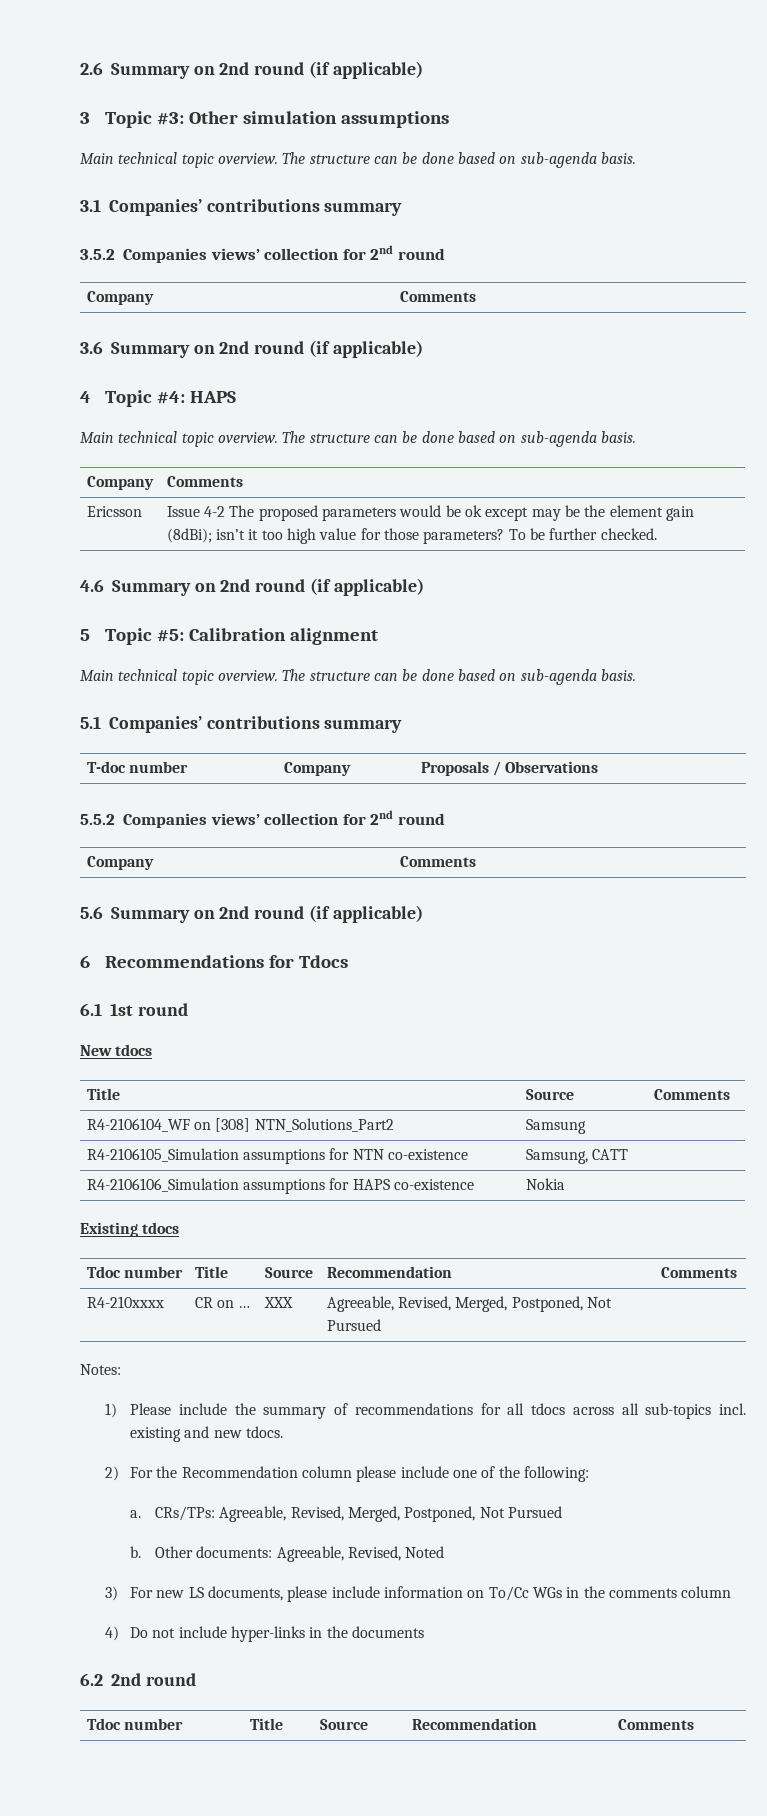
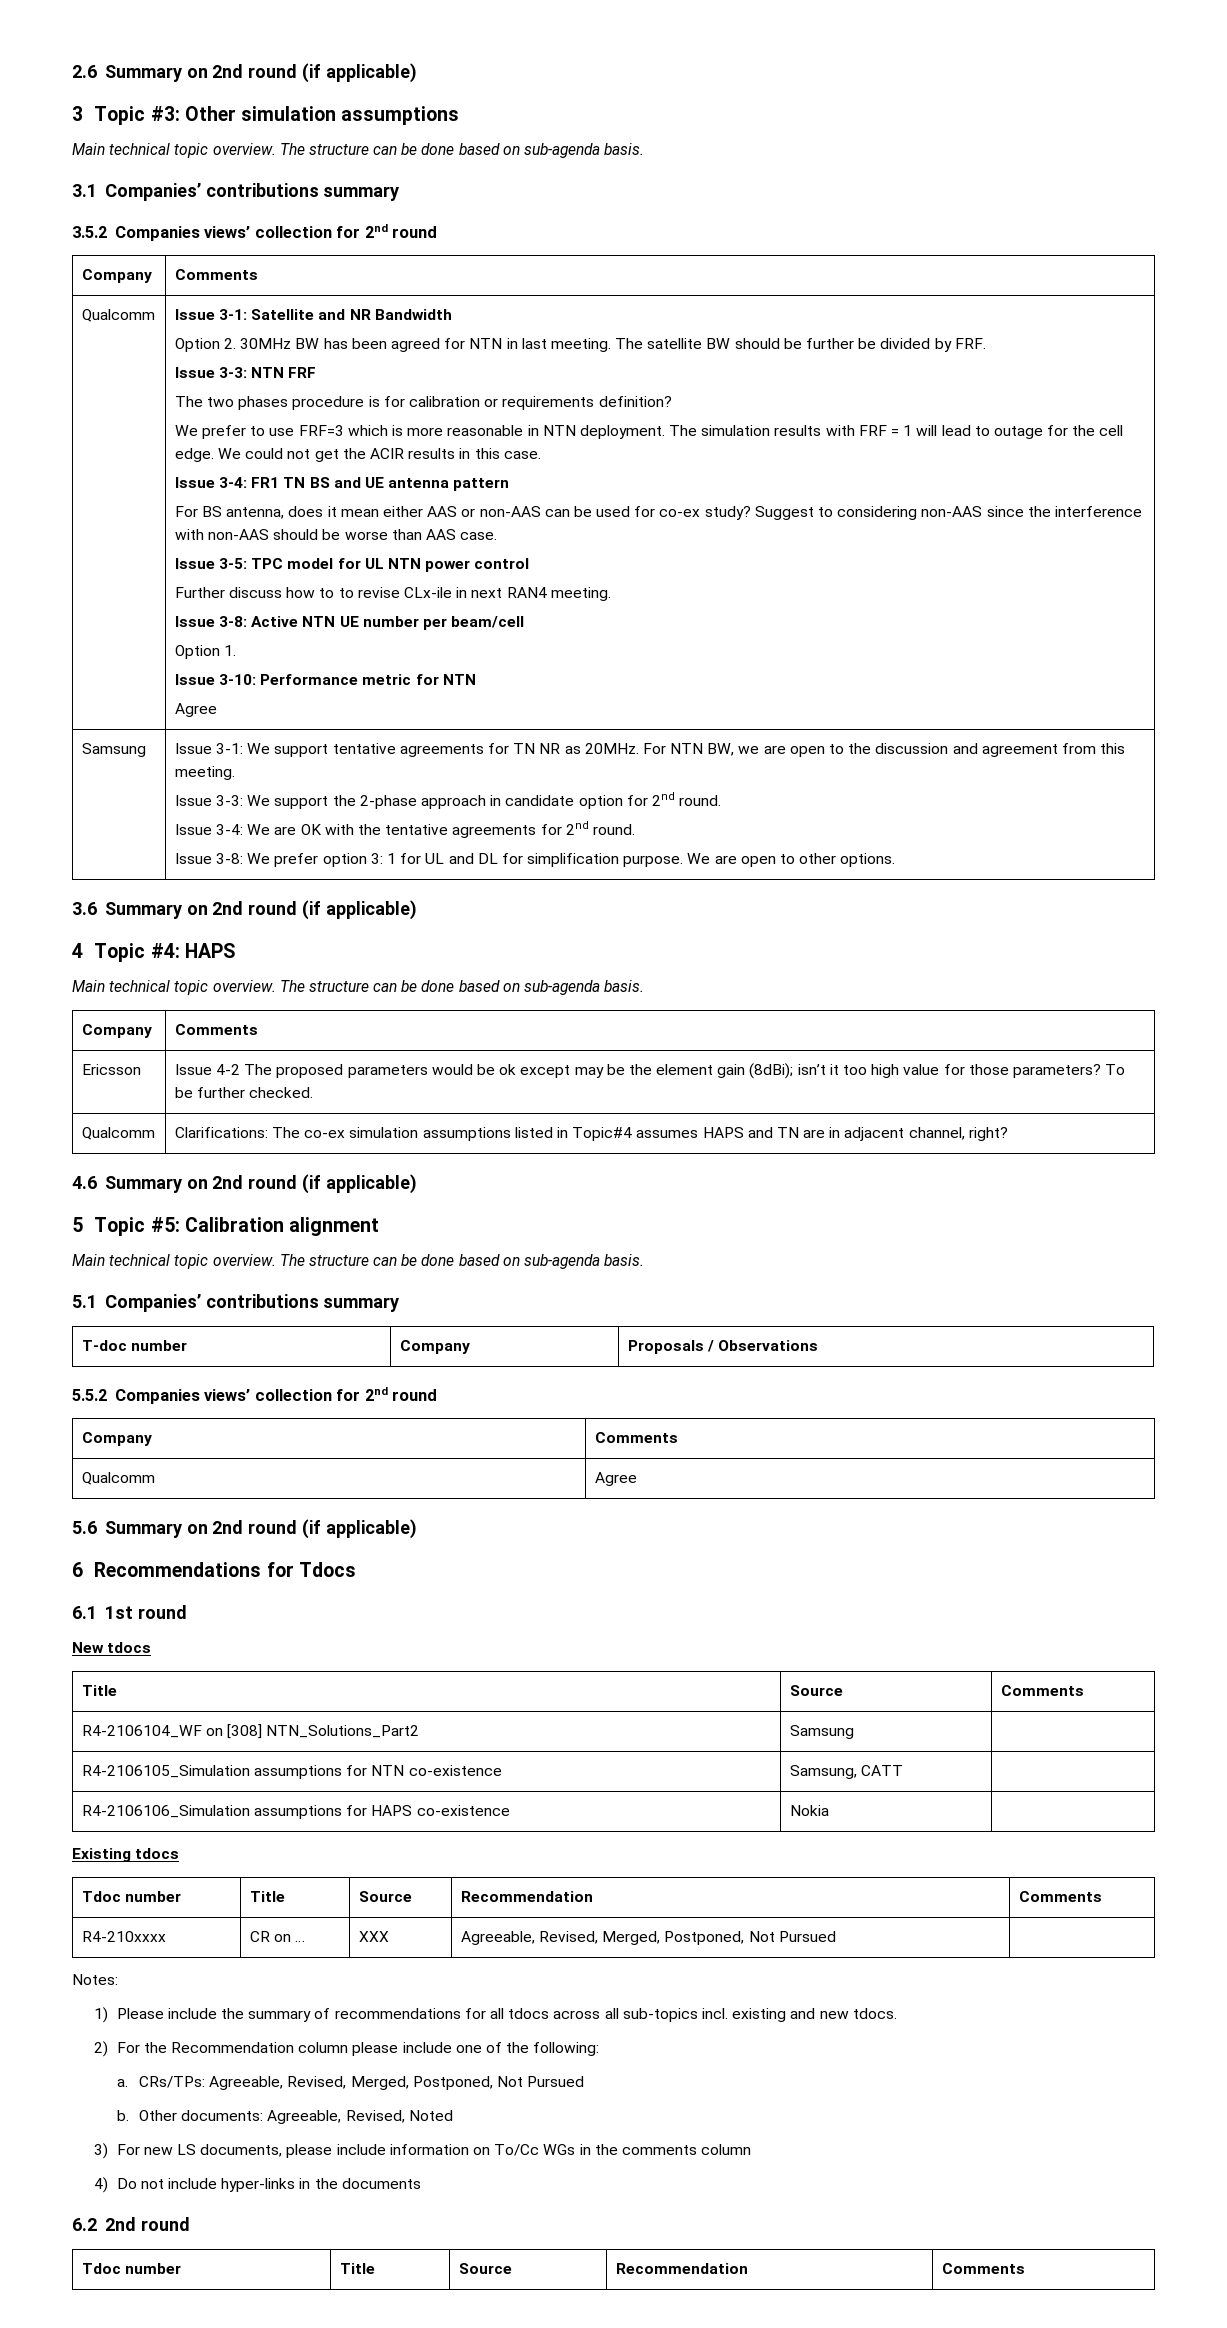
+ Qualcomm | Issue 3-1: Satellite and NR Bandwidth
+ Option 2. 30MHz BW has been agreed for NTN in last meeting. The satellite BW should be further be divided by FRF.
+ Issue 3-3: NTN FRF
+ The two phases procedure is for calibration or requirements definition?
+ We prefer to use FRF=3 which is more reasonable in NTN deployment. The simulation results with FRF = 1 will lead to outage for the cell edge. We could not get the ACIR results in this case.
+ Issue 3-4: FR1 TN BS and UE antenna pattern
+ For BS antenna, does it mean either AAS or non-AAS can be used for co-ex study? Suggest to considering non-AAS since the interference with non-AAS should be worse than AAS case.
+ Issue 3-5: TPC model for UL NTN power control
+ Further discuss how to to revise CLx-ile in next RAN4 meeting.
+ Issue 3-8: Active NTN UE number per beam/cell
+ Option 1.
+ Issue 3-10: Performance metric for NTN
+ Agree
+ Samsung | Issue 3-1: We support tentative agreements for TN NR as 20MHz. For NTN BW, we are open to the discussion and agreement from this meeting.
+ Issue 3-3: We support the 2-phase approach in candidate option for 2nd round.
+ Issue 3-4: We are OK with the tentative agreements for 2nd round.
+ Issue 3-8: We prefer option 3: 1 for UL and DL for simplification purpose. We are open to other options.
+ Qualcomm | Clarifications: The co-ex simulation assumptions listed in Topic#4 assumes HAPS and TN are in adjacent channel, right?
+ Qualcomm | Agree

